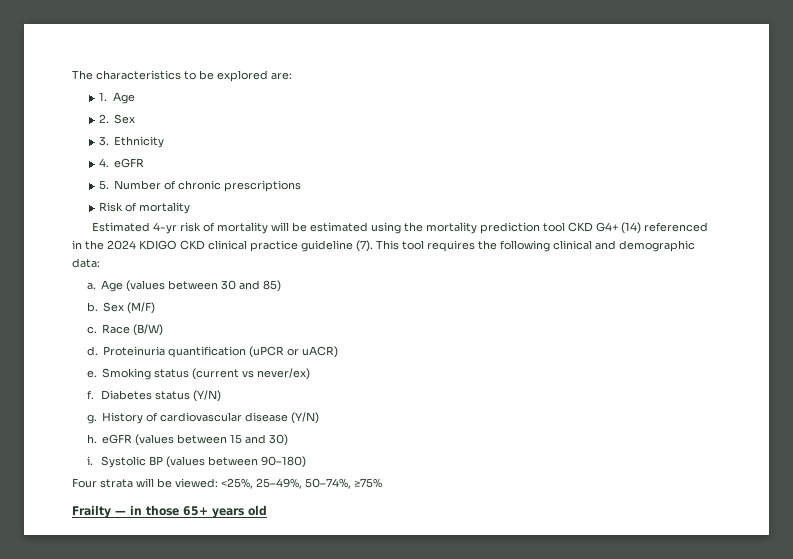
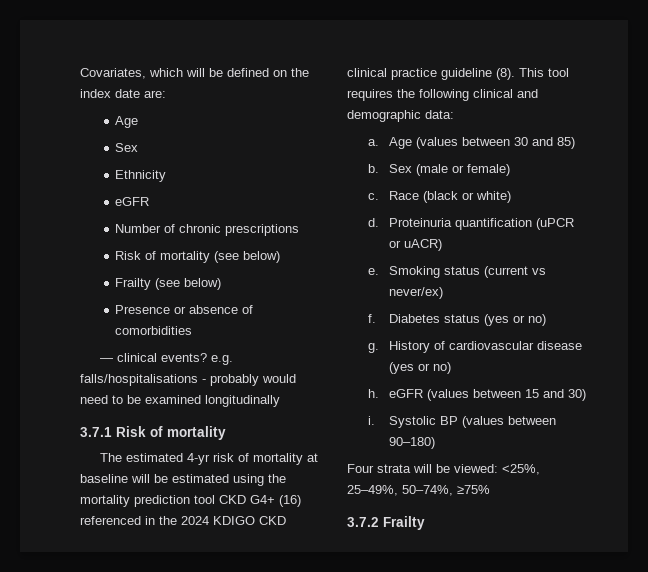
- The characteristics to be explored are:
- 1. Age
- 2. Sex
+ Covariates, which will be defined on the index date are:
+ Age
+ Sex
- 3. Ethnicity
- 4. eGFR
+ Ethnicity
+ eGFR
- 5. Number of chronic prescriptions
+ Number of chronic prescriptions
- Risk of mortality
- Estimated 4-yr risk of mortality will be estimated using the mortality prediction tool CKD G4+ (14) referenced in the 2024 KDIGO CKD clinical practice guideline (7).
+ Risk of mortality (see below)
+ Frailty (see below)
+ Presence or absence of comorbidities
+ — clinical events? e.g. falls/hospitalisations - probably would need to be examined longitudinally
+ 3.7.1 Risk of mortality
+ The estimated 4-yr risk of mortality at baseline will be estimated using the mortality prediction tool CKD G4+ (16) referenced in the 2024 KDIGO CKD clinical practice guideline (8).
- Sex (M/F)
+ Sex (male or female)
- Race (B/W)
+ Race (black or white)
- Diabetes status (Y/N)
+ Diabetes status (yes or no)
- History of cardiovascular disease (Y/N)
+ History of cardiovascular disease (yes or no)
- Frailty — in those 65+ years old
+ 3.7.2 Frailty

